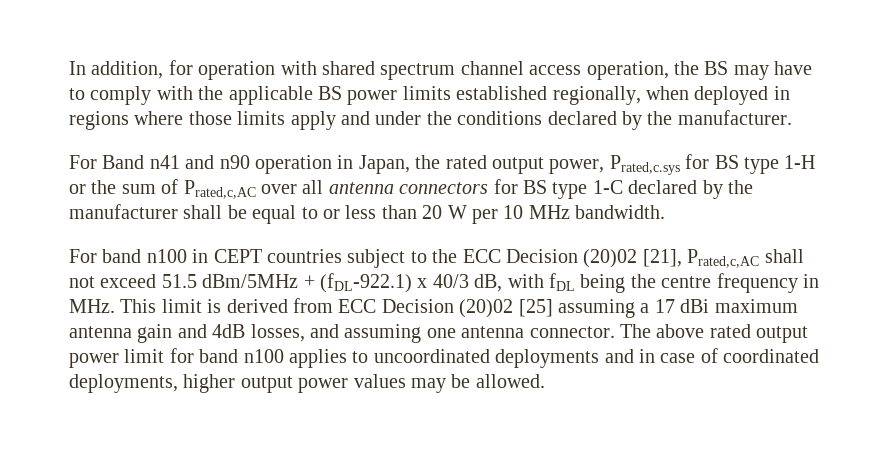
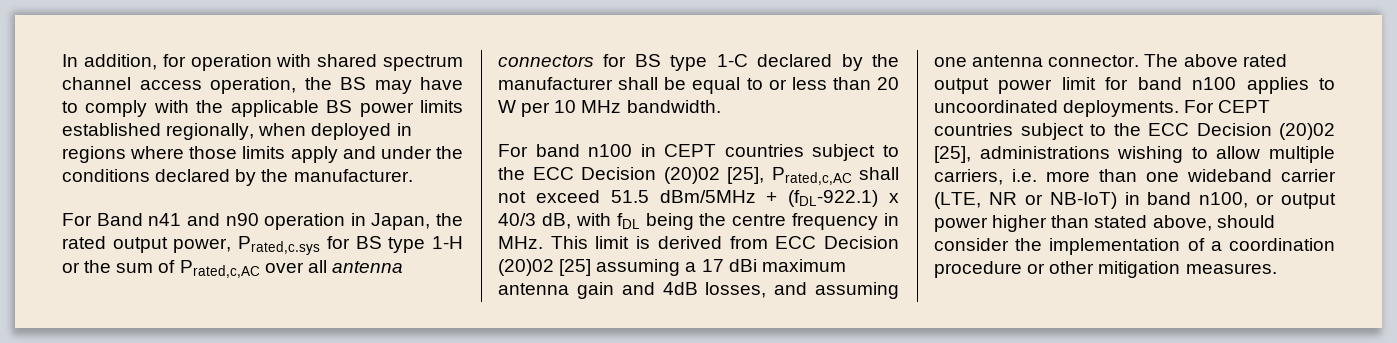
- For band n100 in CEPT countries subject to the ECC Decision (20)02 [21], Prated,c,AC shall not exceed 51.5 dBm/5MHz + (fDL-922.1) x 40/3 dB, with fDL being the centre frequency in MHz. This limit is derived from ECC Decision (20)02 [25] assuming a 17 dBi maximum antenna gain and 4dB losses, and assuming one antenna connector.
+ For band n100 in CEPT countries subject to the ECC Decision (20)02 [25], Prated,c,AC shall not exceed 51.5 dBm/5MHz + (fDL-922.1) x 40/3 dB, with fDL being the centre frequency in MHz. This limit is derived from ECC Decision (20)02 [25] assuming a 17 dBi maximum antenna gain and 4dB losses, and assuming one antenna connector.
- The above rated output power limit for band n100 applies to uncoordinated deployments and in case of coordinated deployments, higher output power values may be allowed.
+ The above rated output power limit for band n100 applies to uncoordinated deployments. For CEPT countries subject to the ECC Decision (20)02 [25], administrations wishing to allow multiple carriers, i.e. more than one wideband carrier (LTE, NR or NB-IoT) in band n100, or output power higher than stated above, should consider the implementation of a coordination procedure or other mitigation measures.

